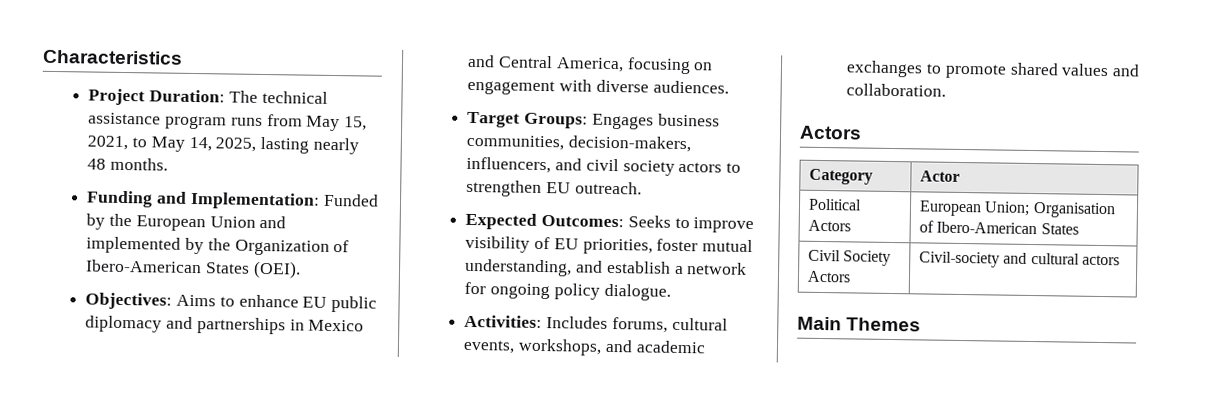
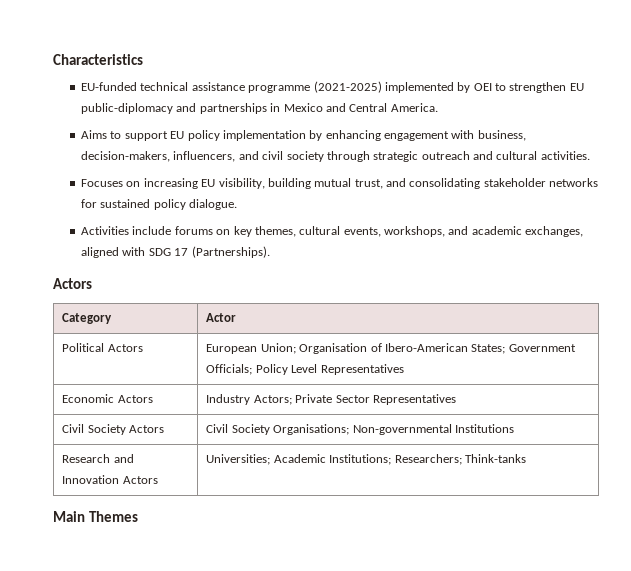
- Project Duration: The technical assistance program runs from May 15, 2021, to May 14, 2025, lasting nearly 48 months.
- Funding and Implementation: Funded by the European Union and implemented by the Organization of Ibero-American States (OEI).
- Objectives: Aims to enhance EU public diplomacy and partnerships in Mexico and Central America, focusing on engagement with diverse audiences.
- Target Groups: Engages business communities, decision-makers, influencers, and civil society actors to strengthen EU outreach.
- Expected Outcomes: Seeks to improve visibility of EU priorities, foster mutual understanding, and establish a network for ongoing policy dialogue.
- Activities: Includes forums, cultural events, workshops, and academic exchanges to promote shared values and collaboration.
+ EU-funded technical assistance programme (2021-2025) implemented by OEI to strengthen EU public-diplomacy and partnerships in Mexico and Central America.
+ Aims to support EU policy implementation by enhancing engagement with business, decision-makers, influencers, and civil society through strategic outreach and cultural activities.
+ Focuses on increasing EU visibility, building mutual trust, and consolidating stakeholder networks for sustained policy dialogue.
+ Activities include forums on key themes, cultural events, workshops, and academic exchanges, aligned with SDG 17 (Partnerships).
- Political Actors | European Union; Organisation of Ibero-American States
- Civil Society Actors | Civil-society and cultural actors
+ Political Actors | European Union; Organisation of Ibero-American States; Government Officials; Policy Level Representatives
+ Economic Actors | Industry Actors; Private Sector Representatives
+ Civil Society Actors | Civil Society Organisations; Non-governmental Institutions
+ Research and Innovation Actors | Universities; Academic Institutions; Researchers; Think-tanks

